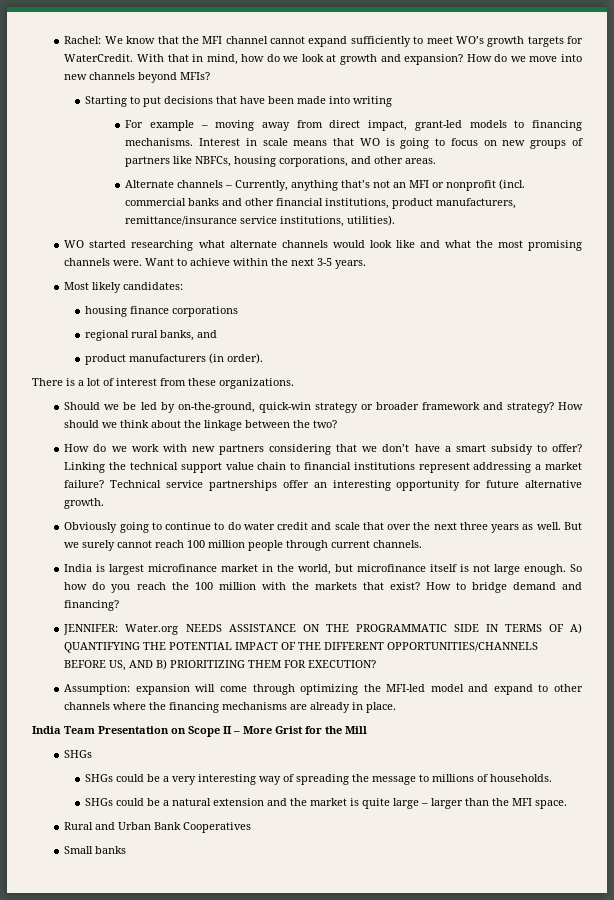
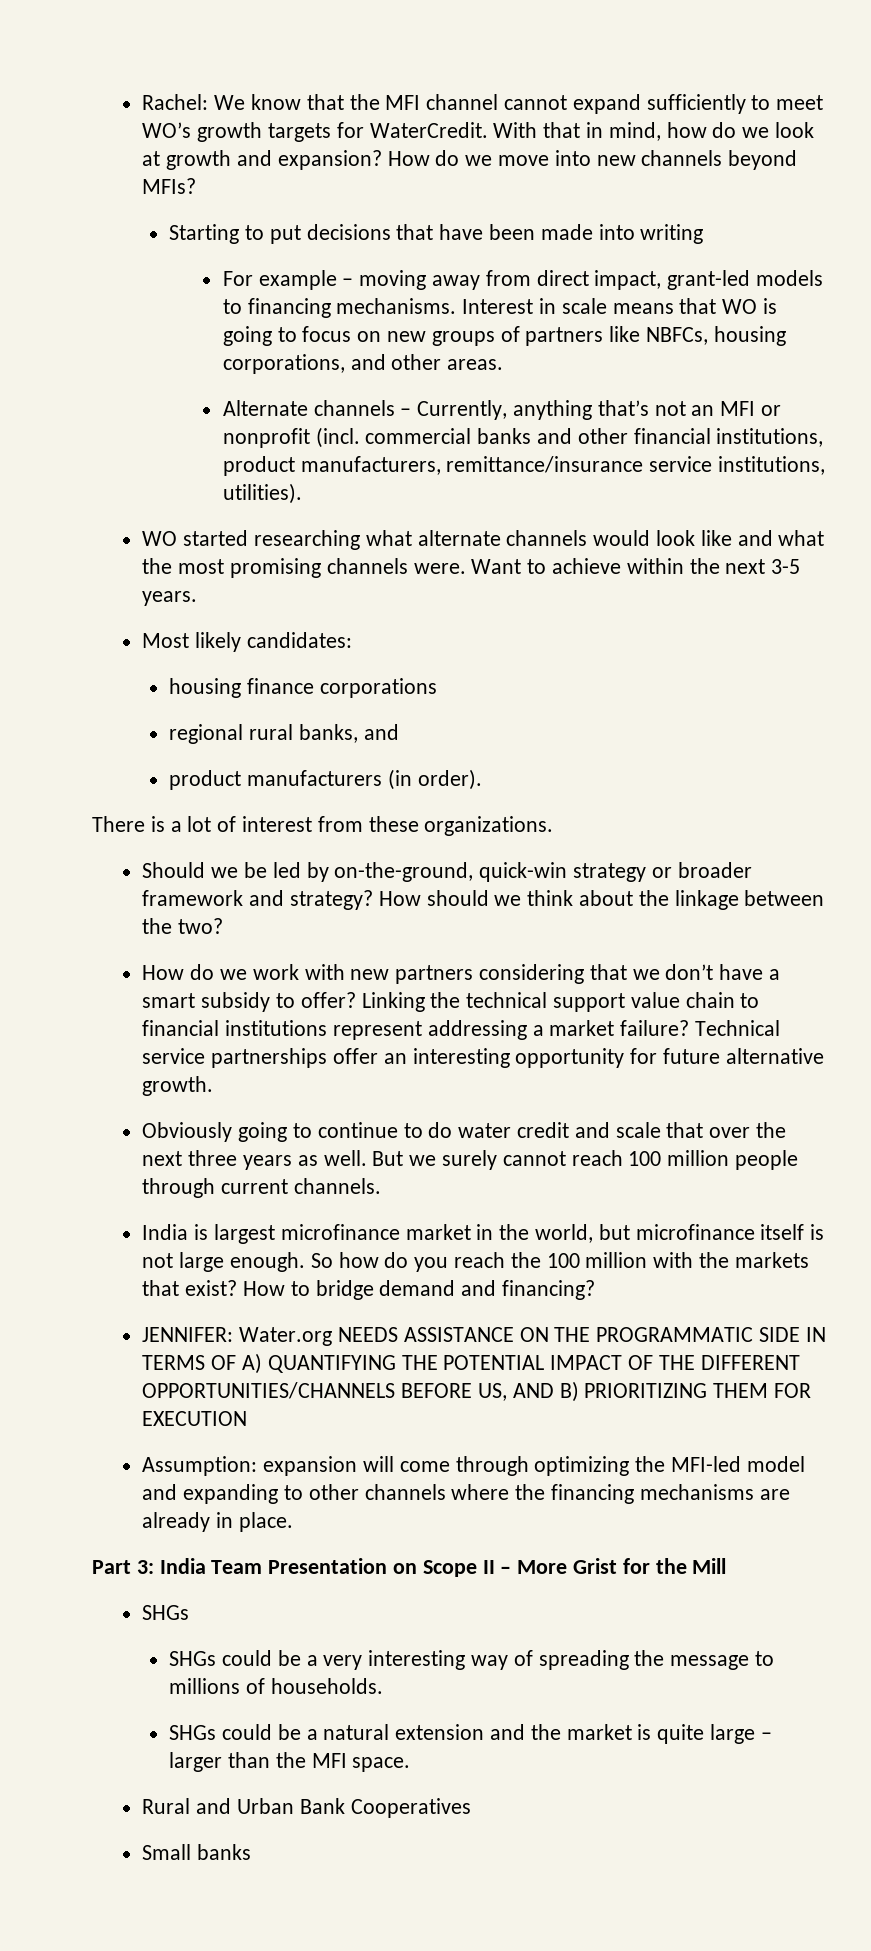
- JENNIFER: Water.org NEEDS ASSISTANCE ON THE PROGRAMMATIC SIDE IN TERMS OF A) QUANTIFYING THE POTENTIAL IMPACT OF THE DIFFERENT OPPORTUNITIES/CHANNELS BEFORE US, AND B) PRIORITIZING THEM FOR EXECUTION?
+ JENNIFER: Water.org NEEDS ASSISTANCE ON THE PROGRAMMATIC SIDE IN TERMS OF A) QUANTIFYING THE POTENTIAL IMPACT OF THE DIFFERENT OPPORTUNITIES/CHANNELS BEFORE US, AND B) PRIORITIZING THEM FOR EXECUTION
- Assumption: expansion will come through optimizing the MFI-led model and expand to other channels where the financing mechanisms are already in place.
+ Assumption: expansion will come through optimizing the MFI-led model and expanding to other channels where the financing mechanisms are already in place.
- India Team Presentation on Scope II – More Grist for the Mill
+ Part 3: India Team Presentation on Scope II – More Grist for the Mill

